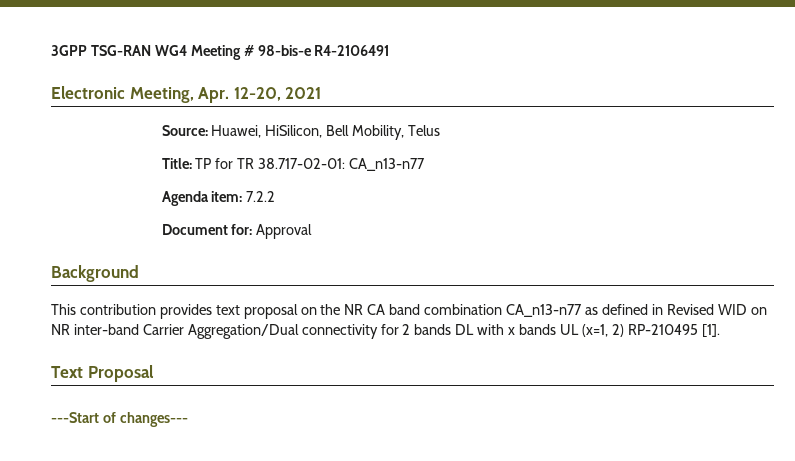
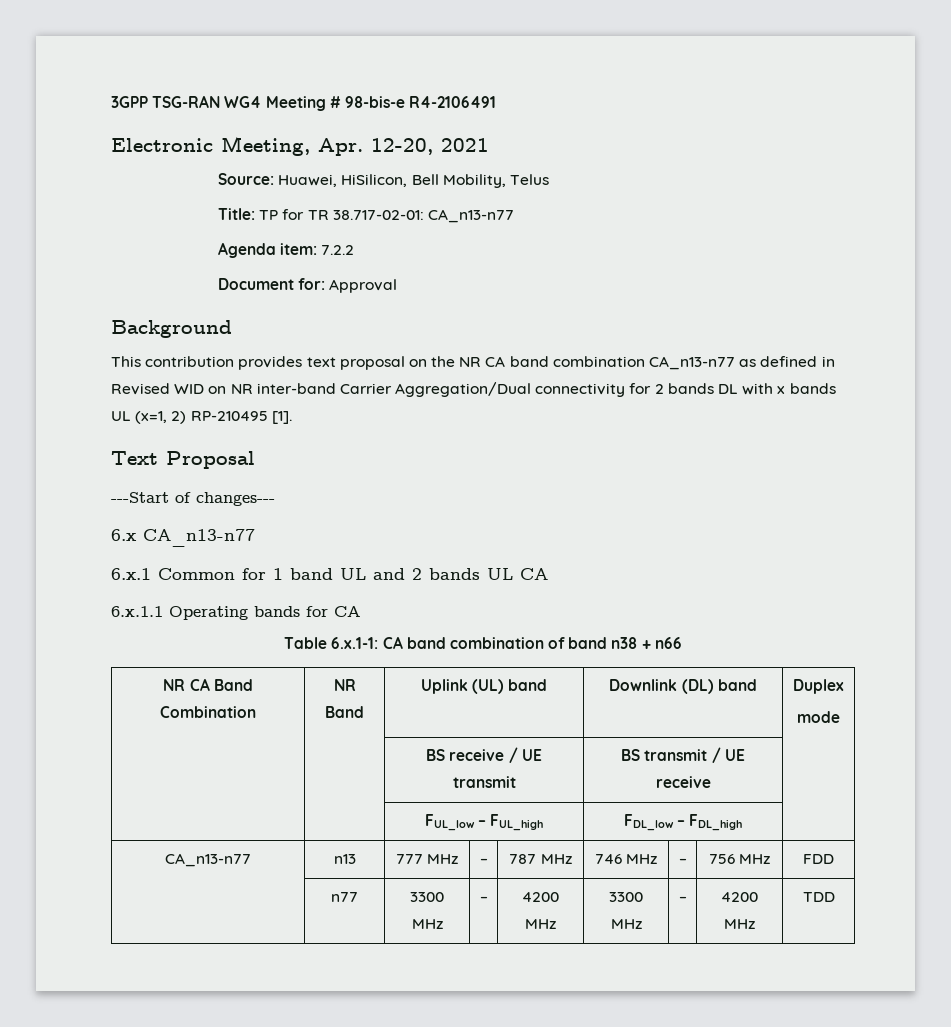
+ 6.x CA_n13-n77
+ 6.x.1 Common for 1 band UL and 2 bands UL CA
+ 6.x.1.1 Operating bands for CA
+ Table 6.x.1-1: CA band combination of band n38 + n66
+ NR CA Band Combination | NR Band | Uplink (UL) band | Downlink (DL) band | Duplex
+ mode
+ | | BS receive / UE transmit | BS transmit / UE receive |
+ | | FUL_low – FUL_high | FDL_low – FDL_high |
+ CA_n13-n77 | n13 | 777 MHz | – | 787 MHz | 746 MHz | – | 756 MHz | FDD
+ | n77 | 3300 MHz | – | 4200 MHz | 3300 MHz | – | 4200 MHz | TDD

